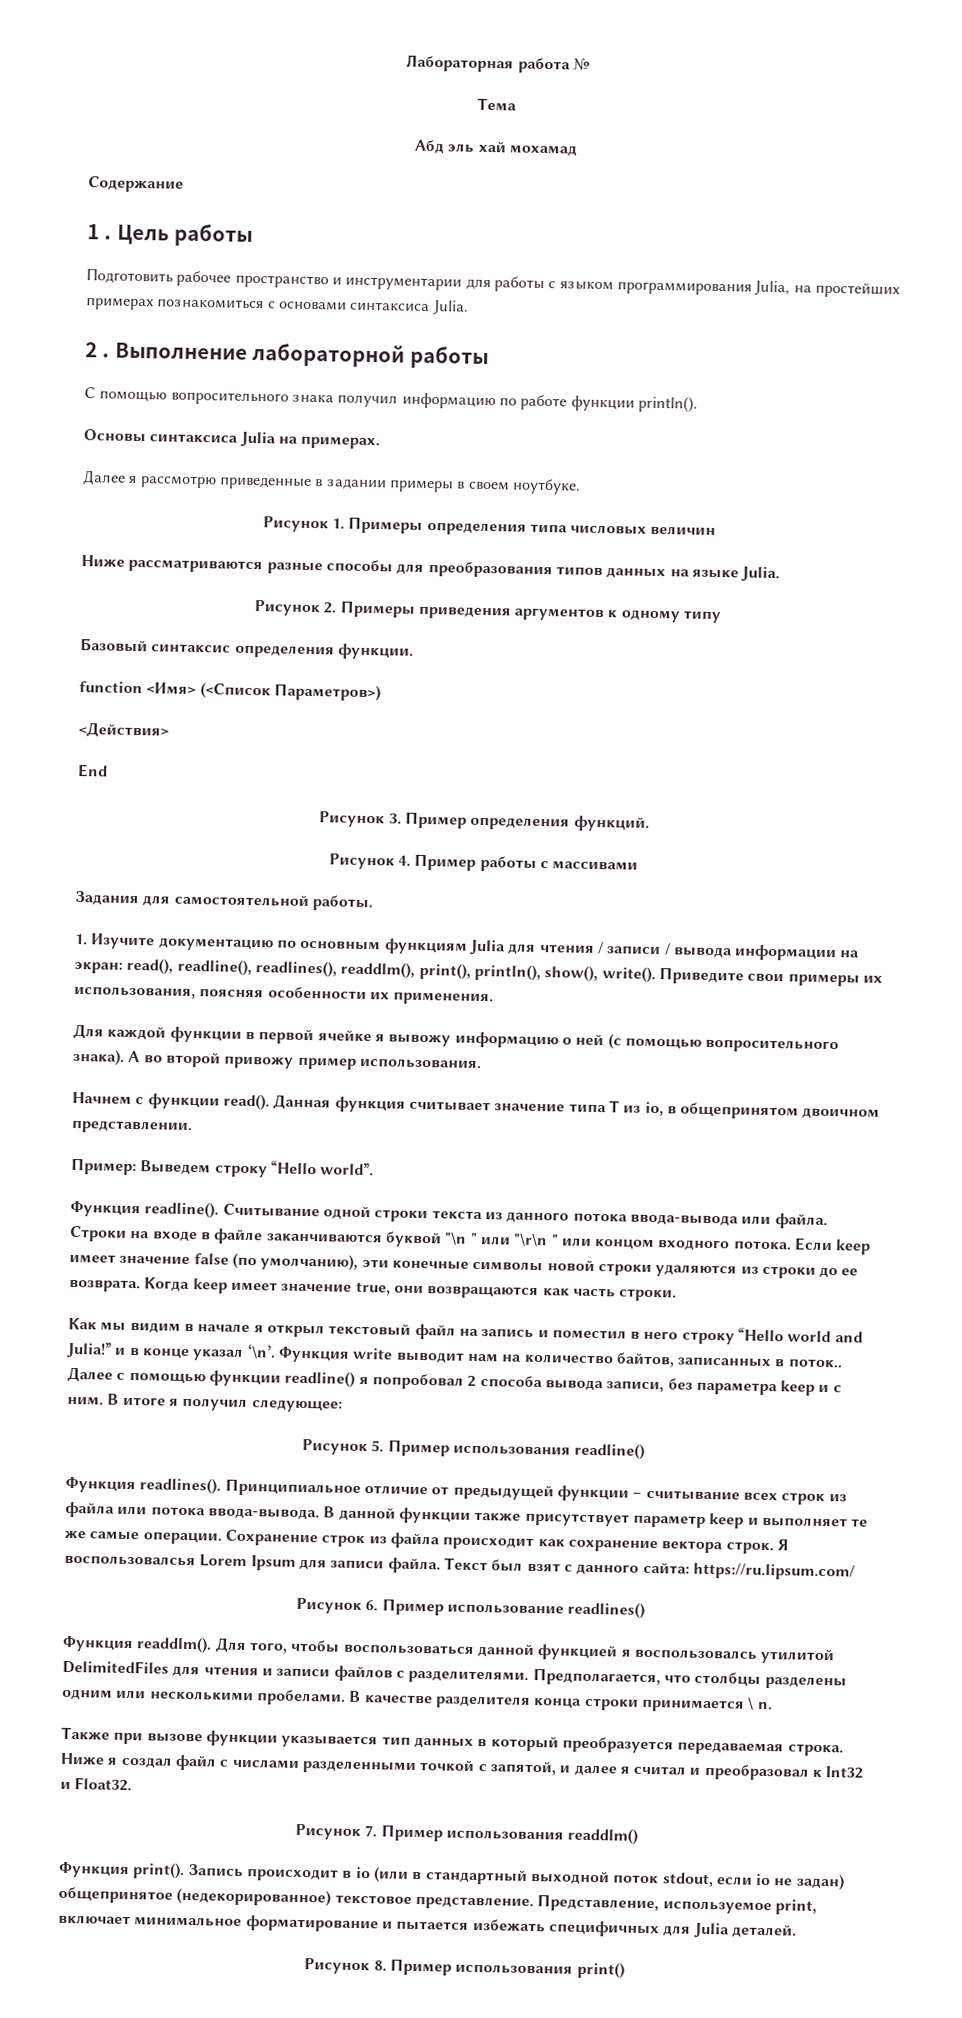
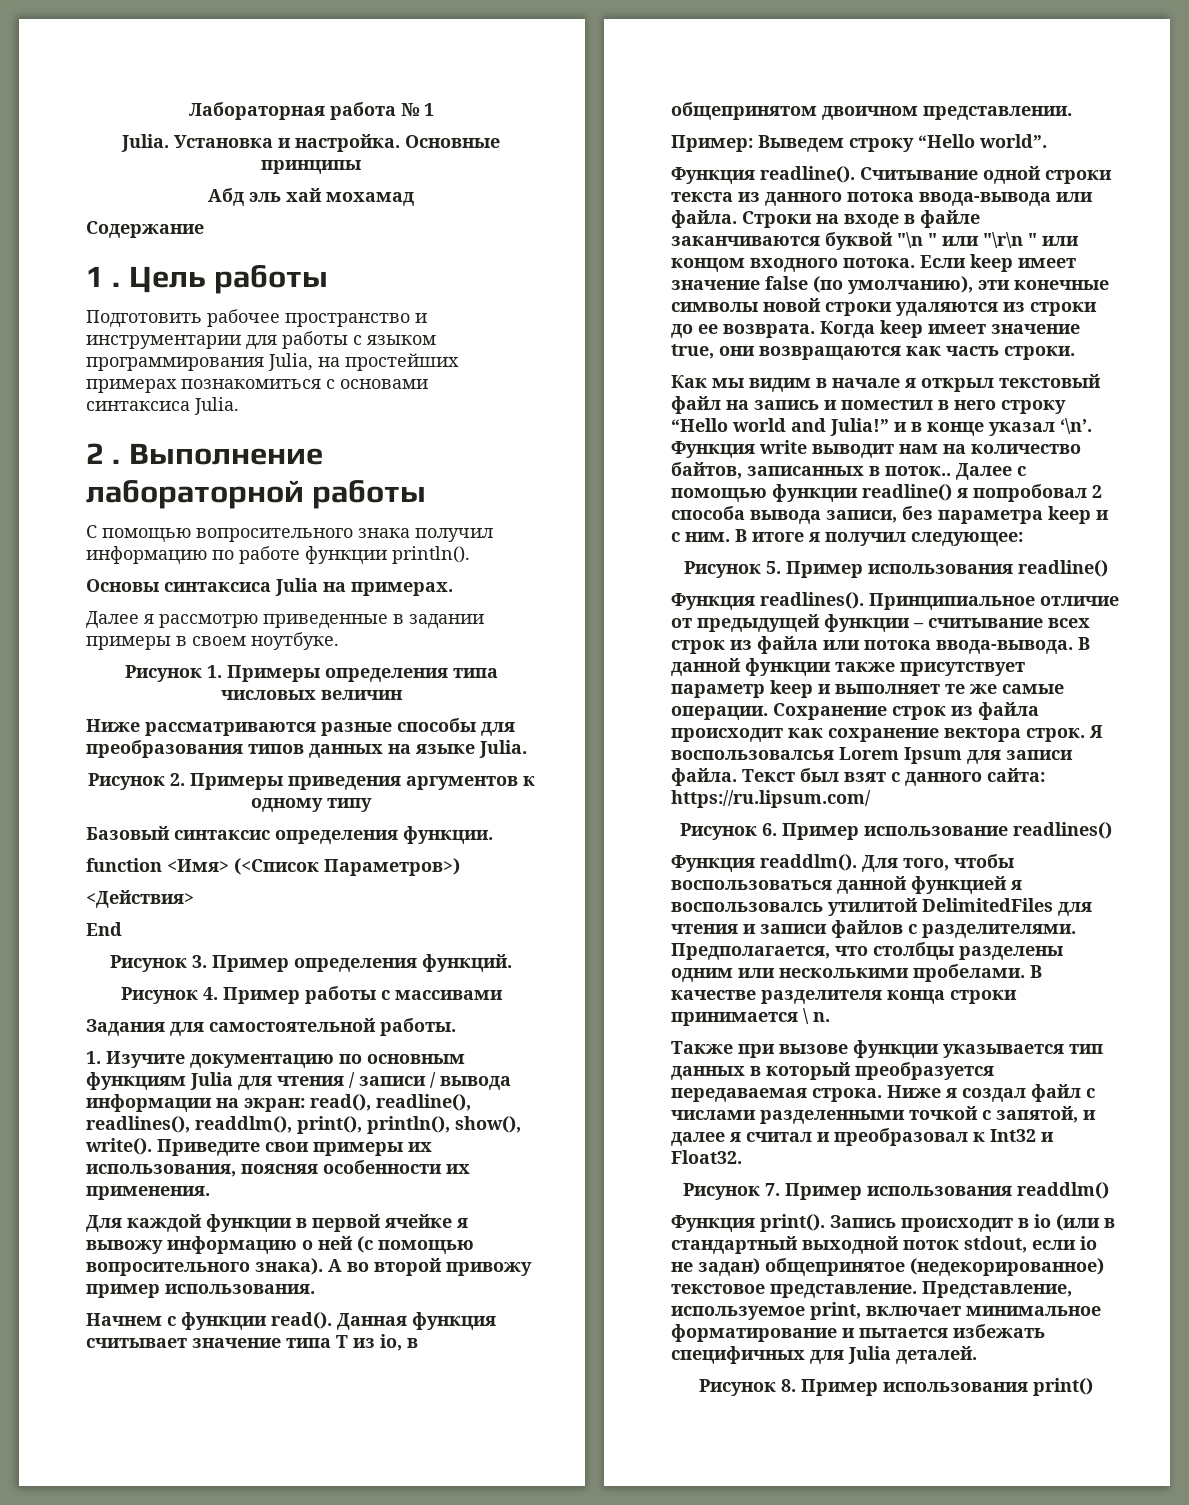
- Лабораторная работа №
- Тема
+ Лабораторная работа № 1
+ Julia. Установка и настройка. Основные принципы

